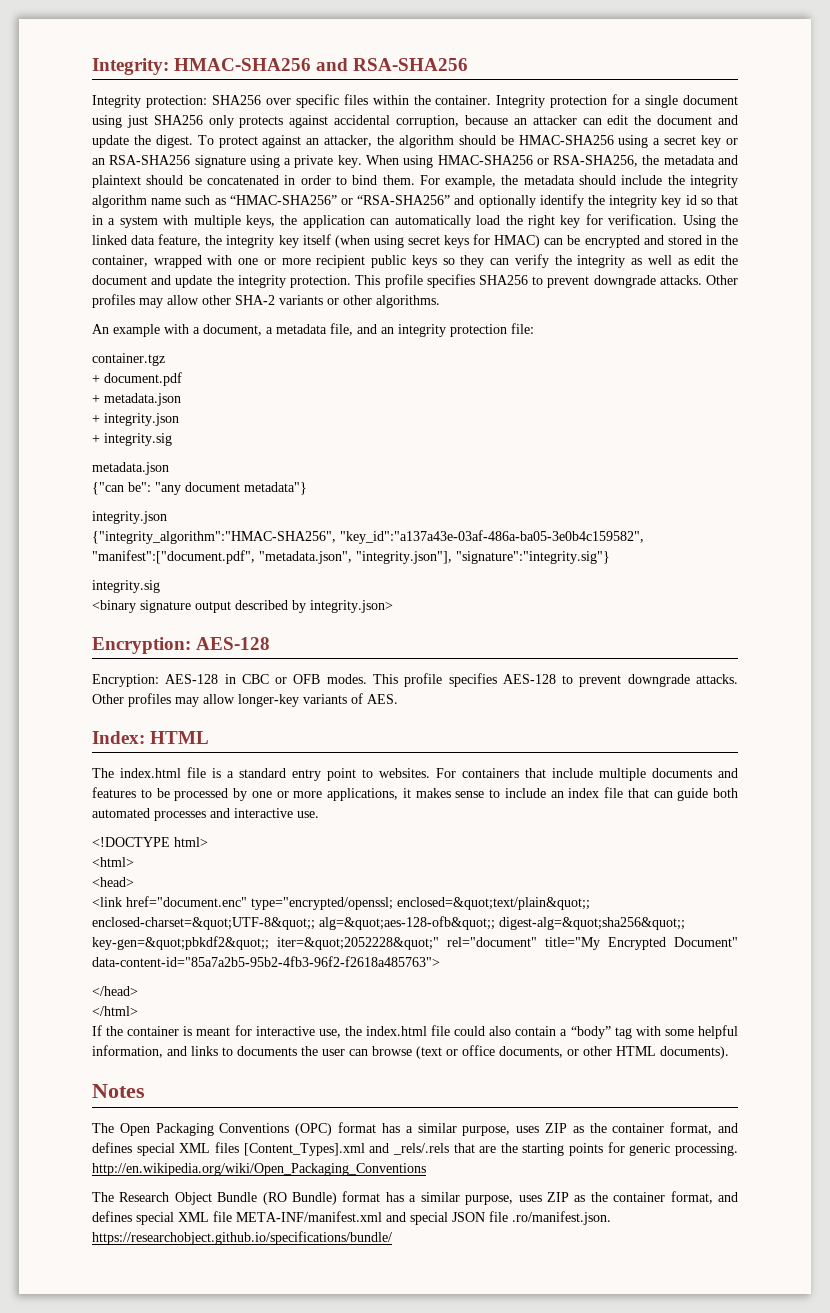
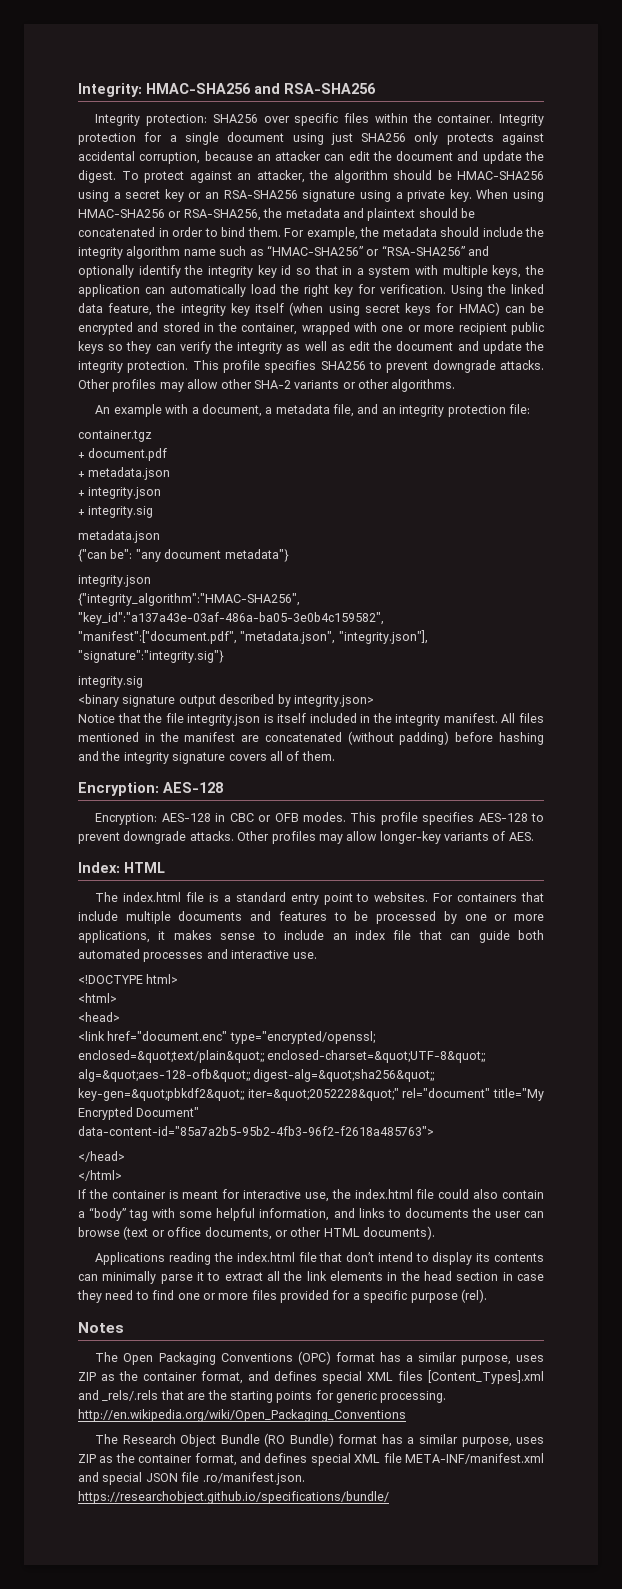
+ Notice that the file integrity.json is itself included in the integrity manifest. All files mentioned in the manifest are concatenated (without padding) before hashing and the integrity signature covers all of them.
+ Applications reading the index.html file that don’t intend to display its contents can minimally parse it to extract all the link elements in the head section in case they need to find one or more files provided for a specific purpose (rel).

